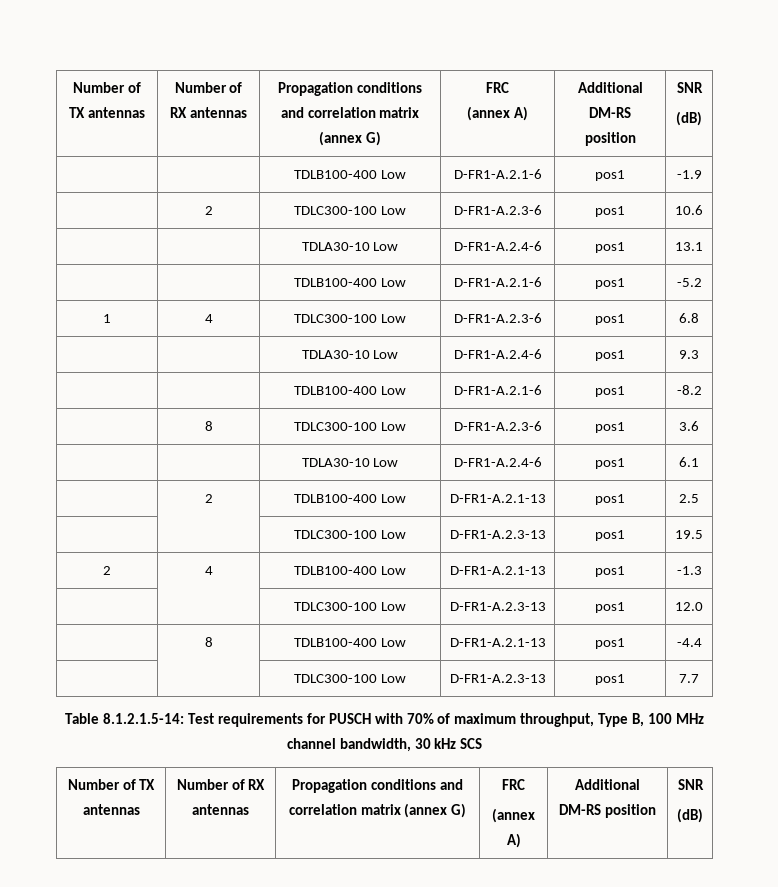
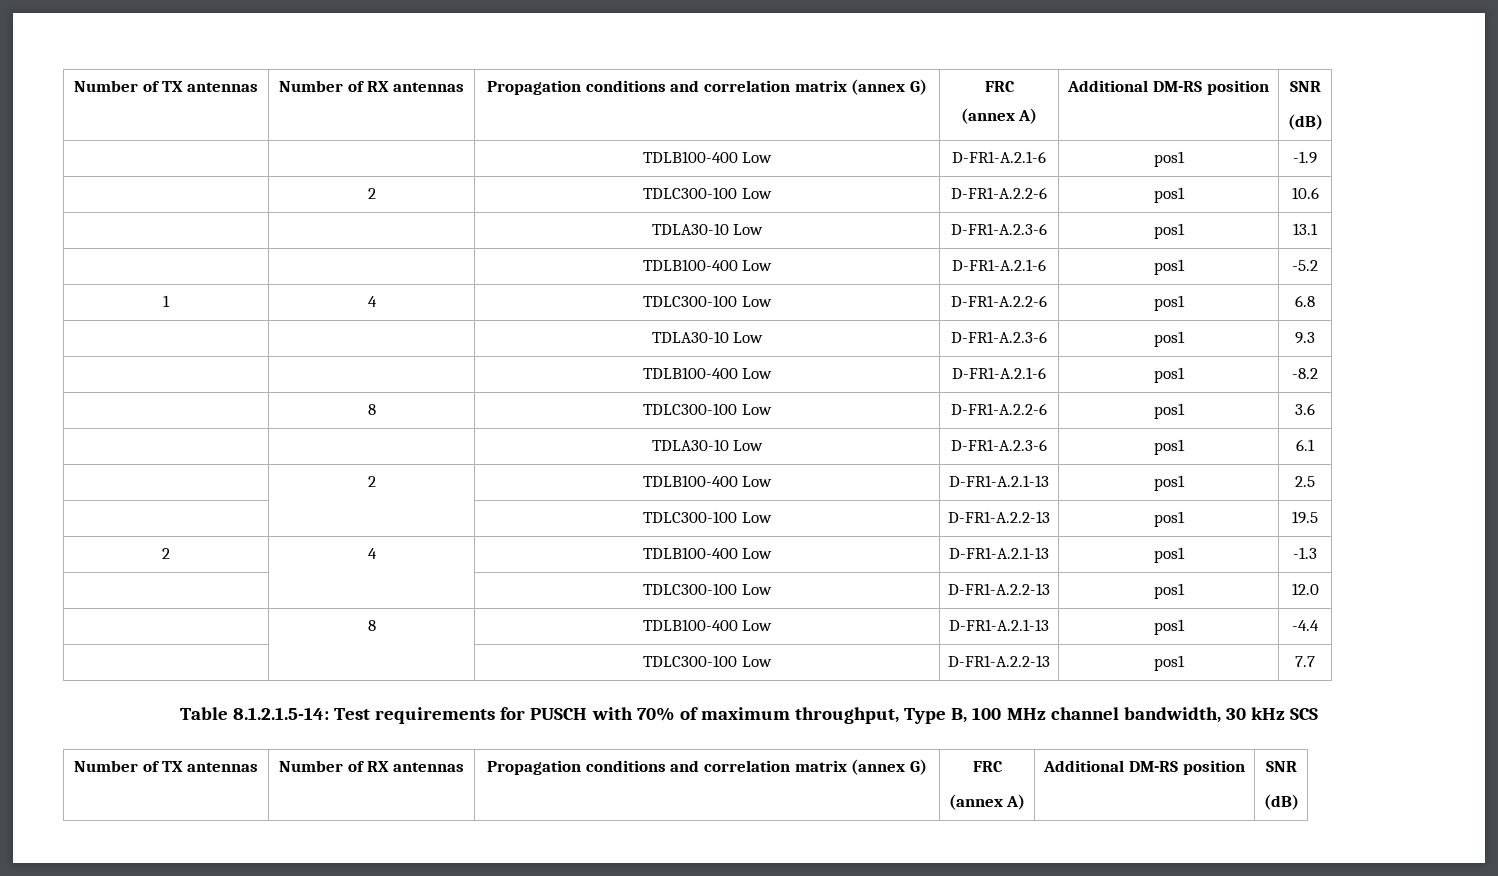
- | 2 | TDLC300-100 Low | D-FR1-A.2.3-6 | pos1 | 10.6
+ | 2 | TDLC300-100 Low | D-FR1-A.2.2-6 | pos1 | 10.6
- | | TDLA30-10 Low | D-FR1-A.2.4-6 | pos1 | 13.1
+ | | TDLA30-10 Low | D-FR1-A.2.3-6 | pos1 | 13.1
- 1 | 4 | TDLC300-100 Low | D-FR1-A.2.3-6 | pos1 | 6.8
+ 1 | 4 | TDLC300-100 Low | D-FR1-A.2.2-6 | pos1 | 6.8
- | | TDLA30-10 Low | D-FR1-A.2.4-6 | pos1 | 9.3
+ | | TDLA30-10 Low | D-FR1-A.2.3-6 | pos1 | 9.3
- | 8 | TDLC300-100 Low | D-FR1-A.2.3-6 | pos1 | 3.6
+ | 8 | TDLC300-100 Low | D-FR1-A.2.2-6 | pos1 | 3.6
- | | TDLA30-10 Low | D-FR1-A.2.4-6 | pos1 | 6.1
+ | | TDLA30-10 Low | D-FR1-A.2.3-6 | pos1 | 6.1
- | | TDLC300-100 Low | D-FR1-A.2.3-13 | pos1 | 19.5
+ | | TDLC300-100 Low | D-FR1-A.2.2-13 | pos1 | 19.5
- | | TDLC300-100 Low | D-FR1-A.2.3-13 | pos1 | 12.0
+ | | TDLC300-100 Low | D-FR1-A.2.2-13 | pos1 | 12.0
- | | TDLC300-100 Low | D-FR1-A.2.3-13 | pos1 | 7.7
+ | | TDLC300-100 Low | D-FR1-A.2.2-13 | pos1 | 7.7

